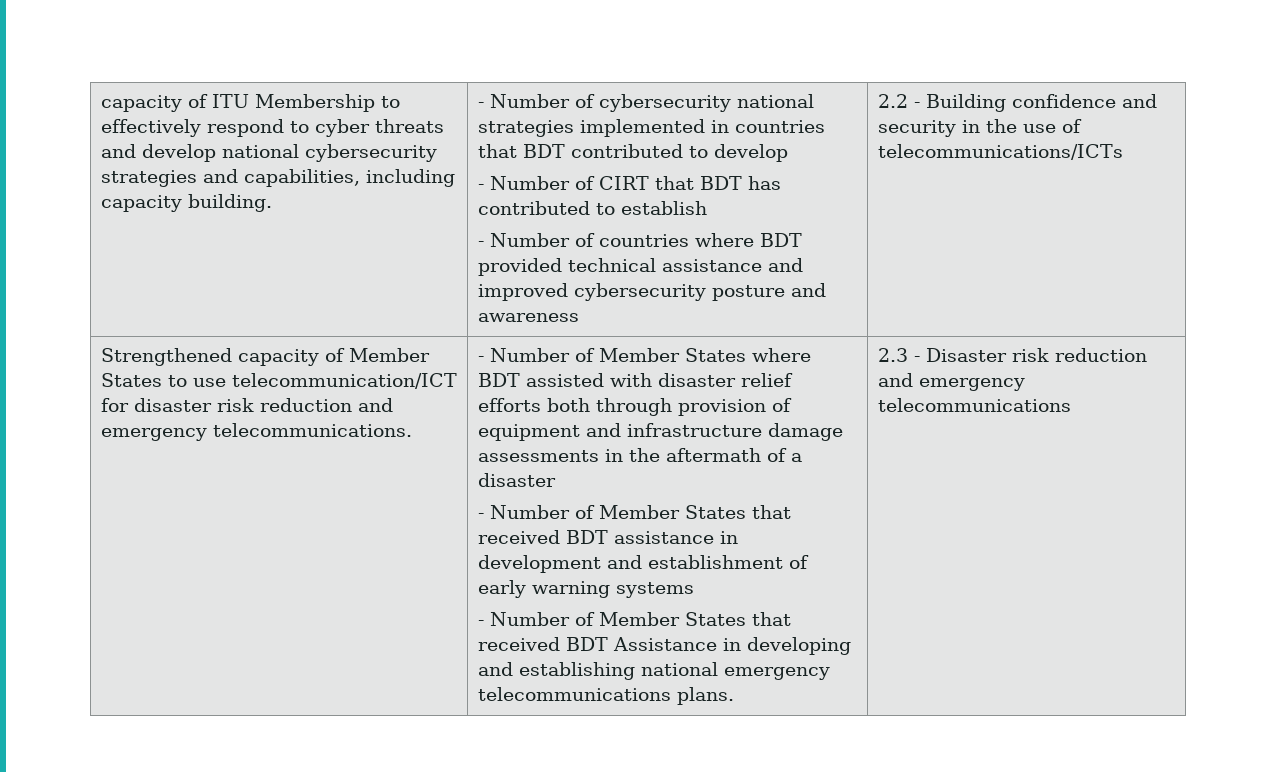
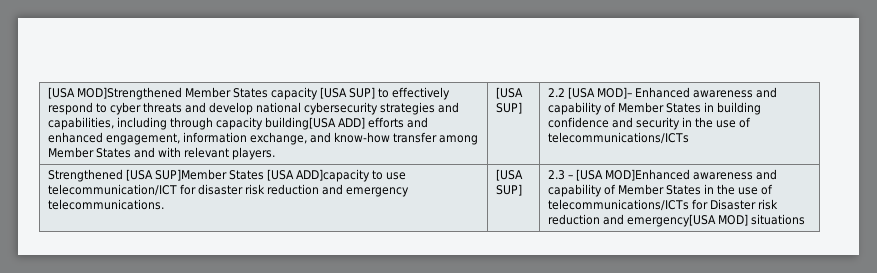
- capacity of ITU Membership to effectively respond to cyber threats and develop national cybersecurity strategies and capabilities, including capacity building. | - Number of cybersecurity national strategies implemented in countries that BDT contributed to develop
- - Number of CIRT that BDT has contributed to establish
- - Number of countries where BDT provided technical assistance and improved cybersecurity posture and awareness | 2.2 - Building confidence and security in the use of telecommunications/ICTs
+ [USA MOD]Strengthened Member States capacity [USA SUP] to effectively respond to cyber threats and develop national cybersecurity strategies and capabilities, including through capacity building[USA ADD] efforts and enhanced engagement, information exchange, and know-how transfer among Member States and with relevant players. | [USA SUP] | 2.2 [USA MOD]– Enhanced awareness and capability of Member States in building confidence and security in the use of telecommunications/ICTs
- Strengthened capacity of Member States to use telecommunication/ICT for disaster risk reduction and emergency telecommunications.
+ Strengthened [USA SUP]Member States [USA ADD]capacity to use telecommunication/ICT for disaster risk reduction and emergency telecommunications.
- - Number of Member States where BDT assisted with disaster relief efforts both through provision of equipment and infrastructure damage assessments in the aftermath of a disaster
- - Number of Member States that received BDT assistance in development and establishment of early warning systems
- - Number of Member States that received BDT Assistance in developing and establishing national emergency telecommunications plans. | 2.3 - Disaster risk reduction and emergency telecommunications
+ [USA SUP] | 2.3 – [USA MOD]Enhanced awareness and capability of Member States in the use of telecommunications/ICTs for Disaster risk reduction and emergency[USA MOD] situations

